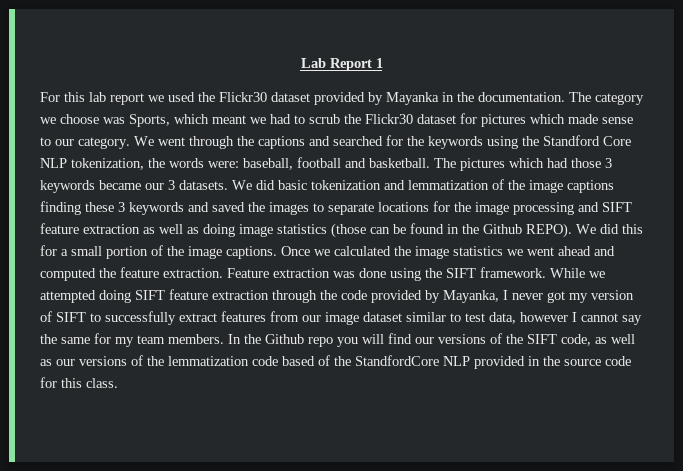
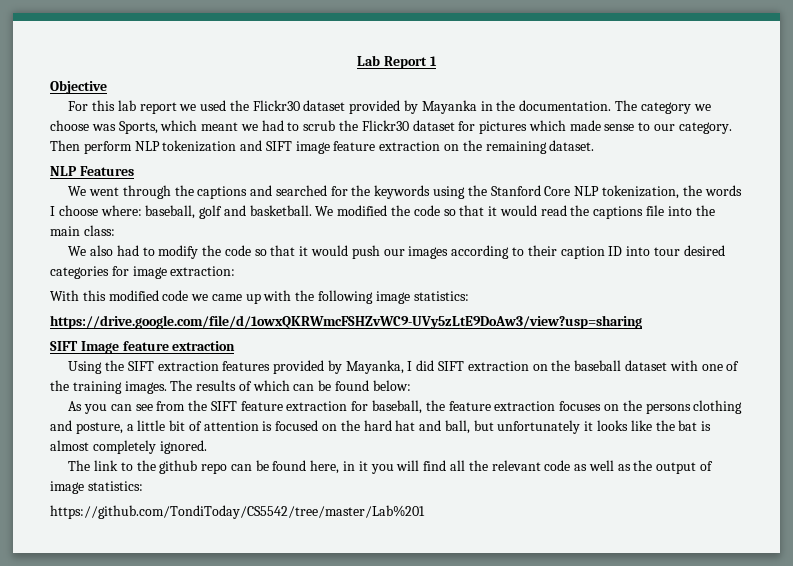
+ Objective
- The category we choose was Sports, which meant we had to scrub the Flickr30 dataset for pictures which made sense to our category. We went through the captions and searched for the keywords using the Standford Core NLP tokenization, the words were: baseball, football and basketball. The pictures which had those 3 keywords became our 3 datasets. We did basic tokenization and lemmatization of the image captions finding these 3 keywords and saved the images to separate locations for the image processing and SIFT feature extraction as well as doing image statistics (those can be found in the Github REPO). We did this for a small portion of the image captions. Once we calculated the image statistics we went ahead and computed the feature extraction. Feature extraction was done using the SIFT framework. While we attempted doing SIFT feature extraction through the code provided by Mayanka, I never got my version of SIFT to successfully extract features from our image dataset similar to test data, however I cannot say the same for my team members. In the Github repo you will find our versions of the SIFT code, as well as our versions of the lemmatization code based of the StandfordCore NLP provided in the source code for this class.
+ The category we choose was Sports, which meant we had to scrub the Flickr30 dataset for pictures which made sense to our category. Then perform NLP tokenization and SIFT image feature extraction on the remaining dataset.
+ NLP Features
+ We went through the captions and searched for the keywords using the Stanford Core NLP tokenization, the words I choose where: baseball, golf and basketball. We modified the code so that it would read the captions file into the main class:
+ We also had to modify the code so that it would push our images according to their caption ID into tour desired categories for image extraction:
+ With this modified code we came up with the following image statistics:
+ https://drive.google.com/file/d/1owxQKRWmcFSHZvWC9-UVy5zLtE9DoAw3/view?usp=sharing
+ SIFT Image feature extraction
+ Using the SIFT extraction features provided by Mayanka, I did SIFT extraction on the baseball dataset with one of the training images. The results of which can be found below:
+ As you can see from the SIFT feature extraction for baseball, the feature extraction focuses on the persons clothing and posture, a little bit of attention is focused on the hard hat and ball, but unfortunately it looks like the bat is almost completely ignored.
+ The link to the github repo can be found here, in it you will find all the relevant code as well as the output of image statistics:
+ https://github.com/TondiToday/CS5542/tree/master/Lab%201

